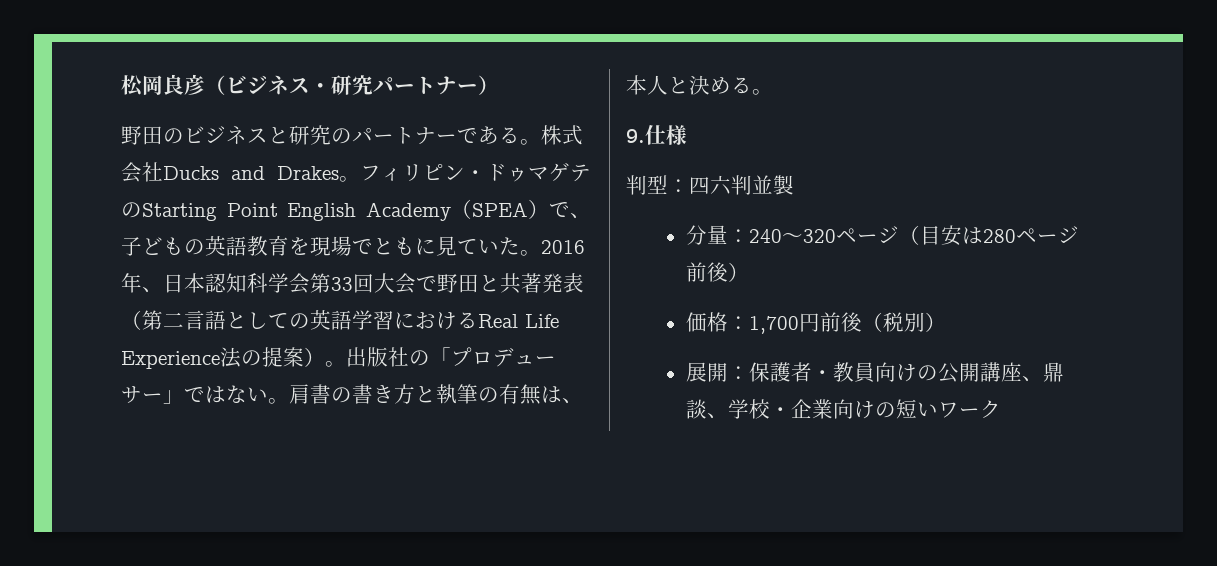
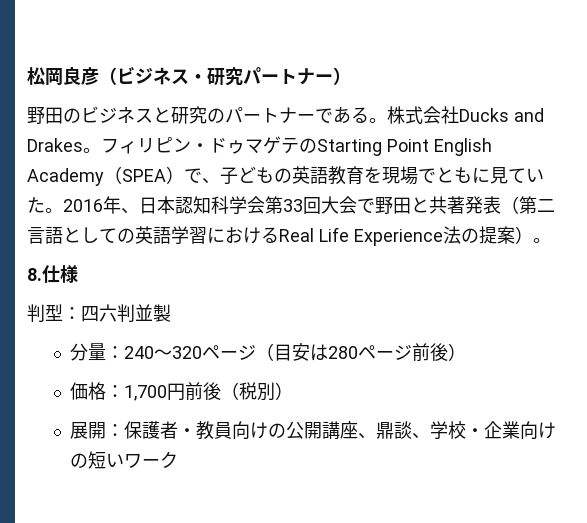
- 2016年、日本認知科学会第33回大会で野田と共著発表（第二言語としての英語学習におけるReal Life Experience法の提案）。出版社の「プロデューサー」ではない。肩書の書き方と執筆の有無は、本人と決める。
- 9.仕様
+ 2016年、日本認知科学会第33回大会で野田と共著発表（第二言語としての英語学習におけるReal Life Experience法の提案）。
+ 8.仕様

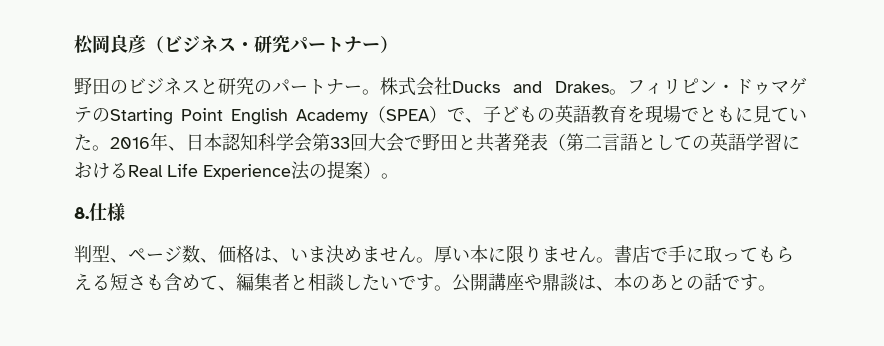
- 野田のビジネスと研究のパートナーである。
+ 野田のビジネスと研究のパートナー。
- 判型：四六判並製
- 分量：240〜320ページ（目安は280ページ前後）
- 価格：1,700円前後（税別）
- 展開：保護者・教員向けの公開講座、鼎談、学校・企業向けの短いワーク
+ 判型、ページ数、価格は、いま決めません。厚い本に限りません。書店で手に取ってもらえる短さも含めて、編集者と相談したいです。公開講座や鼎談は、本のあとの話です。

